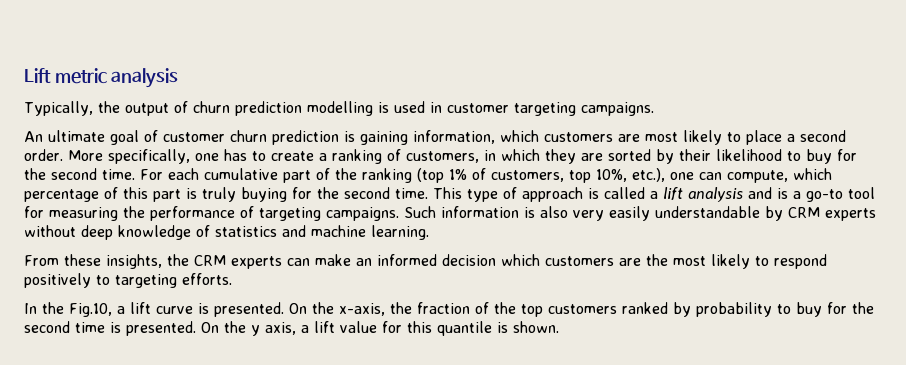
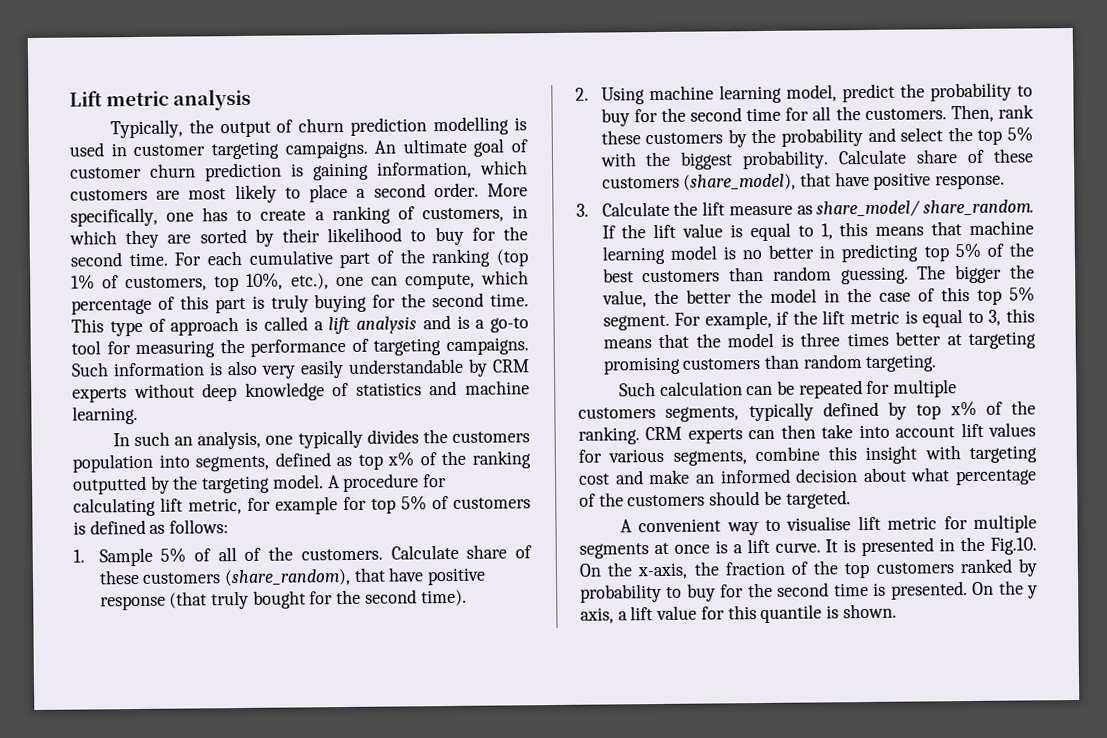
- Typically, the output of churn prediction modelling is used in customer targeting campaigns.
- An ultimate goal of customer churn prediction is gaining information, which customers are most likely to place a second order.
+ Typically, the output of churn prediction modelling is used in customer targeting campaigns. An ultimate goal of customer churn prediction is gaining information, which customers are most likely to place a second order.
- From these insights, the CRM experts can make an informed decision which customers are the most likely to respond positively to targeting efforts.
- In the Fig.10, a lift curve is presented. On the x-axis, the fraction of the top customers ranked by probability to buy for the second time is presented.
+ In such an analysis, one typically divides the customers population into segments, defined as top x% of the ranking outputted by the targeting model. A procedure for calculating lift metric, for example for top 5% of customers is defined as follows:
+ 1. Sample 5% of all of the customers. Calculate share of these customers (share_random), that have positive response (that truly bought for the second time).
+ 2. Using machine learning model, predict the probability to buy for the second time for all the customers. Then, rank these customers by the probability and select the top 5% with the biggest probability. Calculate share of these customers (share_model), that have positive response.
+ 3. Calculate the lift measure as share_model/ share_random. If the lift value is equal to 1, this means that machine learning model is no better in predicting top 5% of the best customers than random guessing. The bigger the value, the better the model in the case of this top 5% segment. For example, if the lift metric is equal to 3, this means that the model is three times better at targeting promising customers than random targeting.
+ Such calculation can be repeated for multiple customers segments, typically defined by top x% of the ranking. CRM experts can then take into account lift values for various segments, combine this insight with targeting cost and make an informed decision about what percentage of the customers should be targeted.
+ A convenient way to visualise lift metric for multiple segments at once is a lift curve. It is presented in the Fig.10. On the x-axis, the fraction of the top customers ranked by probability to buy for the second time is presented.

